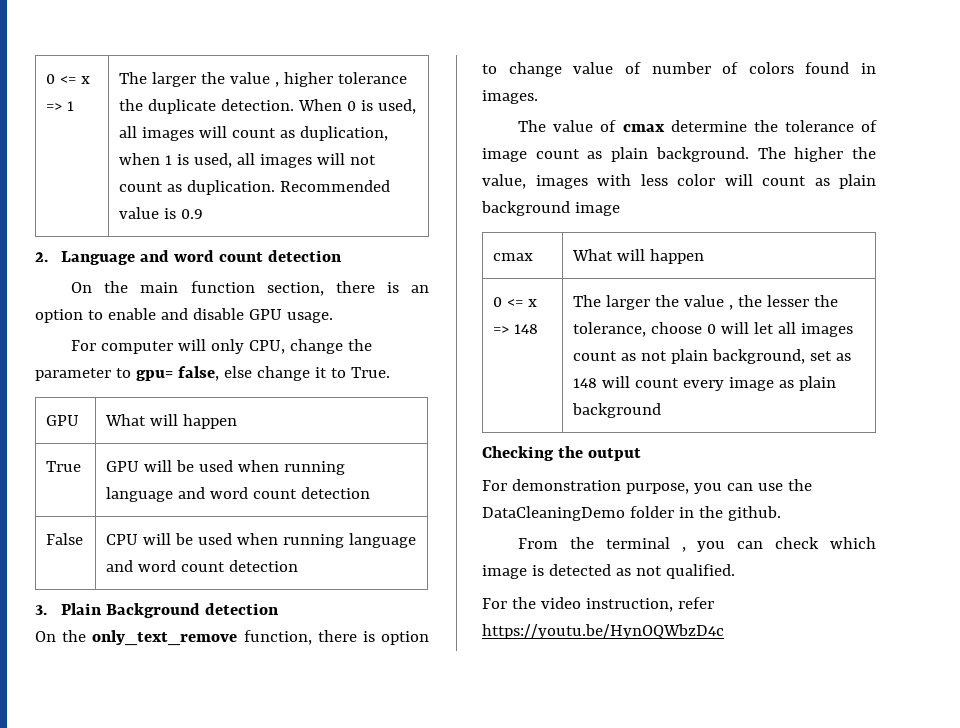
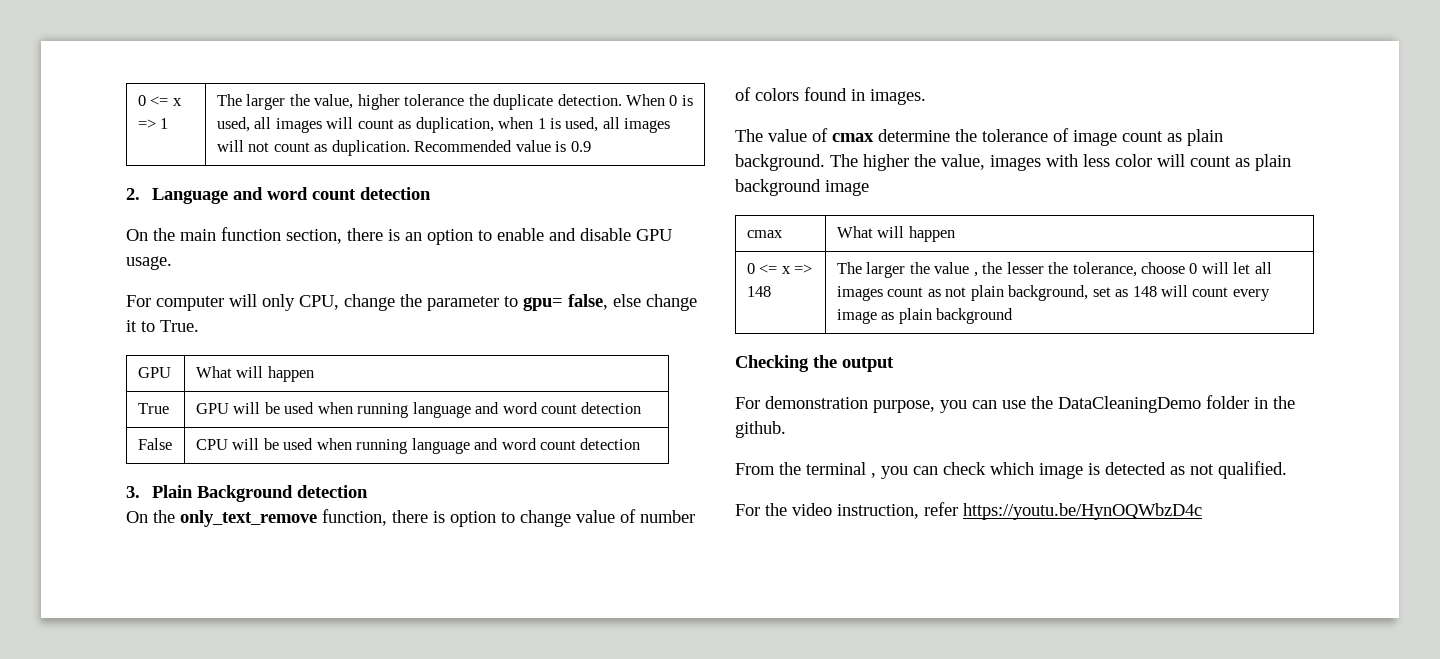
- 0 <= x => 1 | The larger the value , higher tolerance the duplicate detection. When 0 is used, all images will count as duplication, when 1 is used, all images will not count as duplication. Recommended value is 0.9
+ 0 <= x => 1 | The larger the value, higher tolerance the duplicate detection. When 0 is used, all images will count as duplication, when 1 is used, all images will not count as duplication. Recommended value is 0.9

